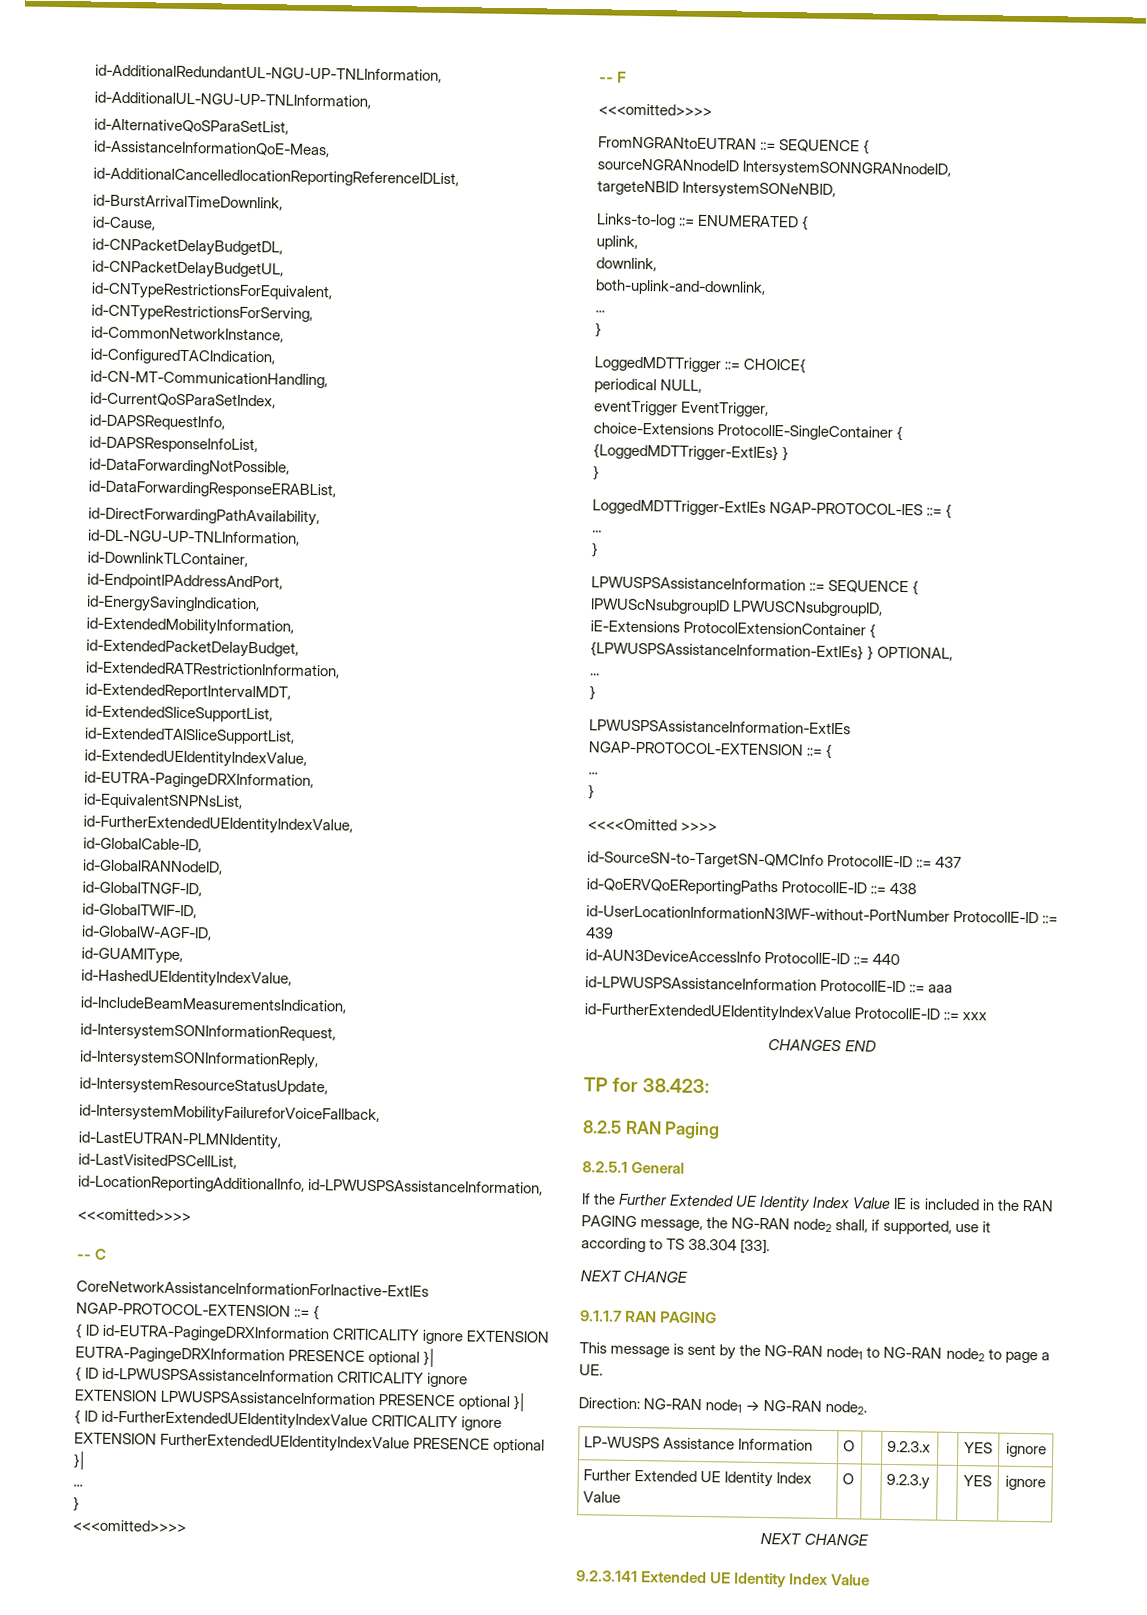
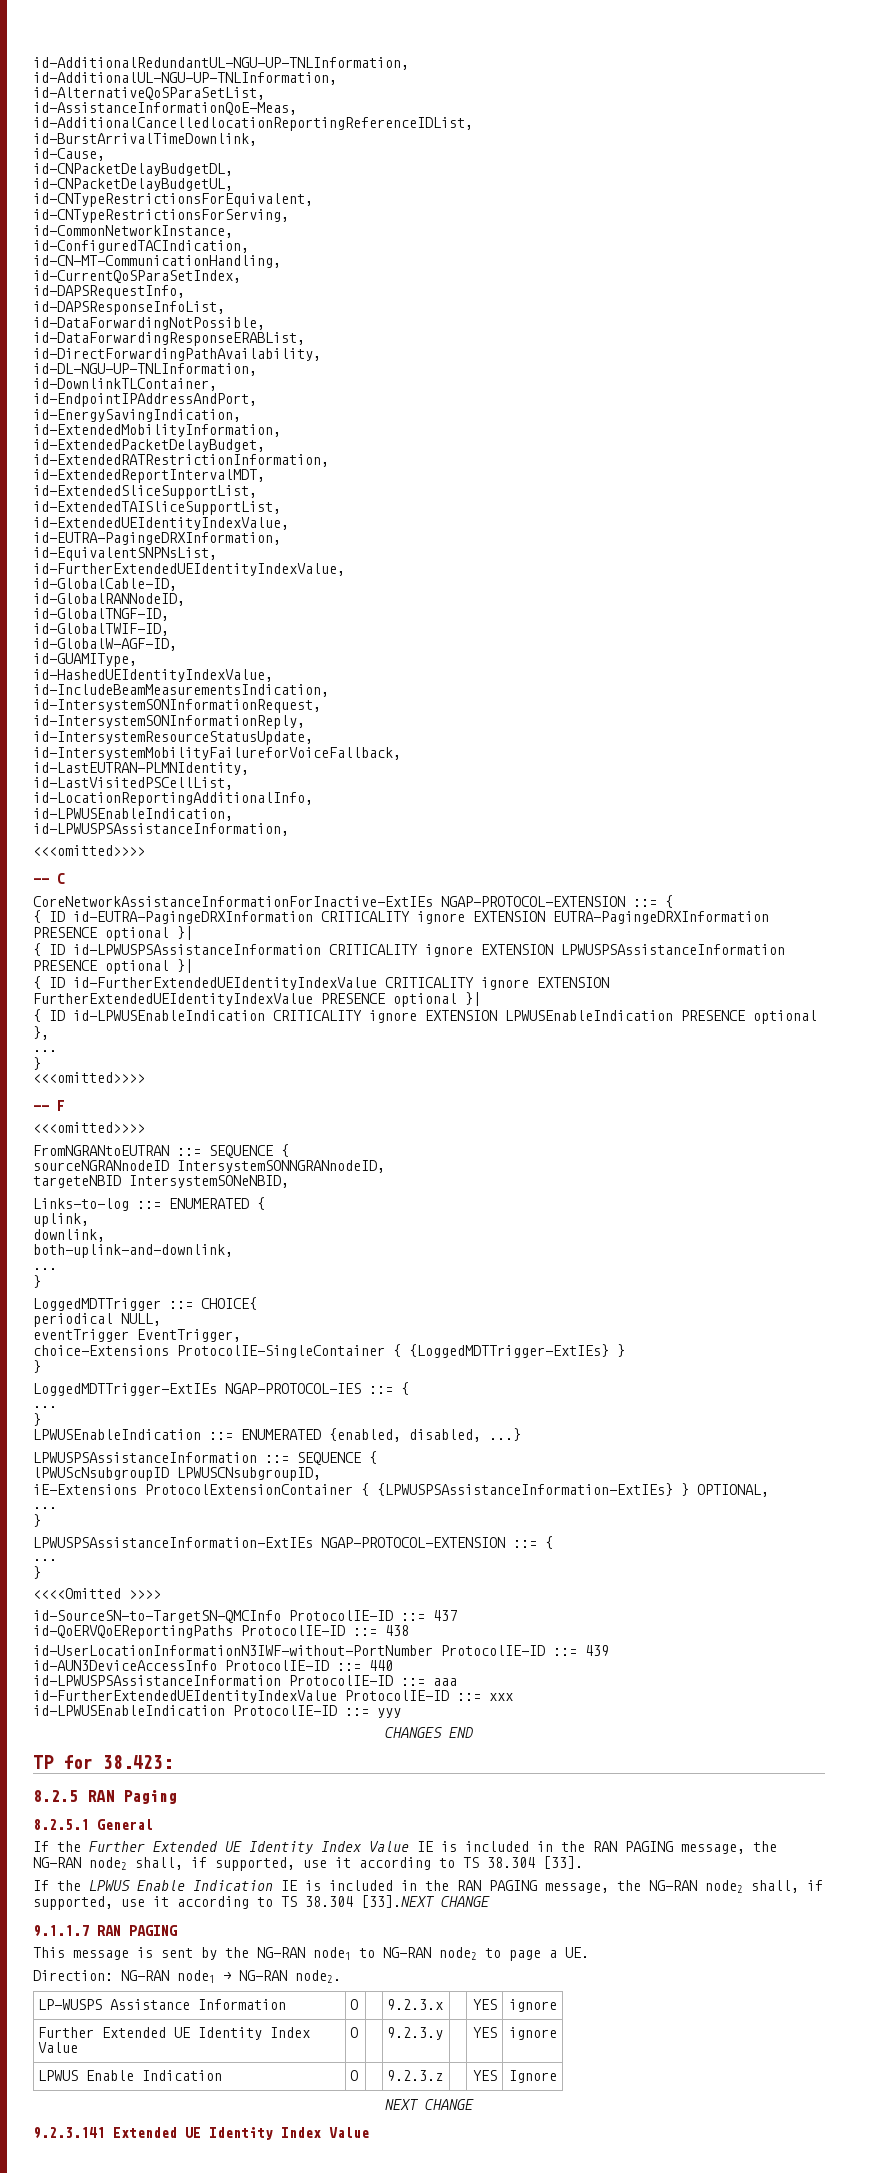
- id-LocationReportingAdditionalInfo, id-LPWUSPSAssistanceInformation,
+ id-LocationReportingAdditionalInfo,
+ id-LPWUSEnableIndication,
+ id-LPWUSPSAssistanceInformation,
+ { ID id-LPWUSEnableIndication CRITICALITY ignore EXTENSION LPWUSEnableIndication PRESENCE optional },
+ LPWUSEnableIndication ::= ENUMERATED {enabled, disabled, ...}
+ id-LPWUSEnableIndication ProtocolIE-ID ::= yyy
  If the Further Extended UE Identity Index Value IE is included in the RAN PAGING message, the NG-RAN node2 shall, if supported, use it according to TS 38.304 [33].
- NEXT CHANGE
+ If the LPWUS Enable Indication IE is included in the RAN PAGING message, the NG-RAN node2 shall, if supported, use it according to TS 38.304 [33].NEXT CHANGE
+ LPWUS Enable Indication | O | | 9.2.3.z | | YES | Ignore

